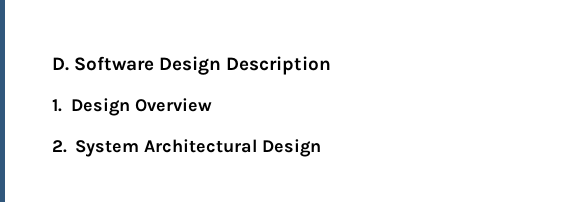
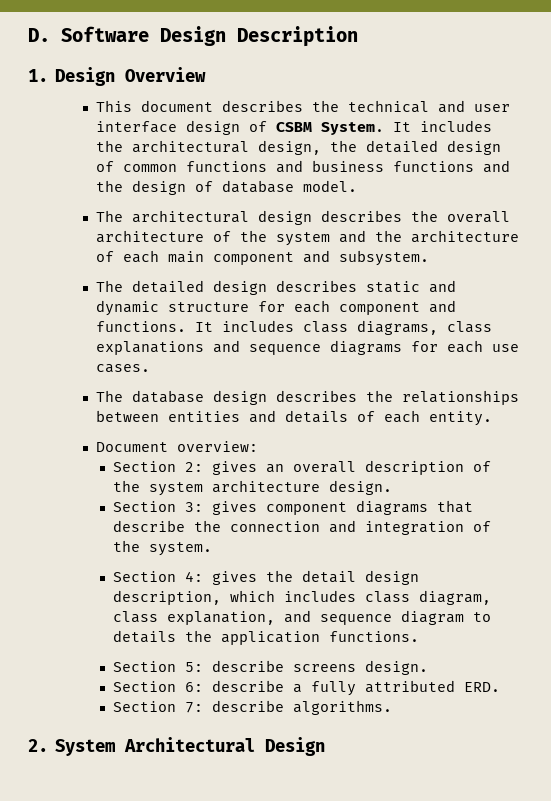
+ This document describes the technical and user interface design of CSBM System. It includes the architectural design, the detailed design of common functions and business functions and the design of database model.
+ The architectural design describes the overall architecture of the system and the architecture of each main component and subsystem.
+ The detailed design describes static and dynamic structure for each component and functions. It includes class diagrams, class explanations and sequence diagrams for each use cases.
+ The database design describes the relationships between entities and details of each entity.
+ Document overview:
+ Section 2: gives an overall description of the system architecture design.
+ Section 3: gives component diagrams that describe the connection and integration of the system.
+ Section 4: gives the detail design description, which includes class diagram, class explanation, and sequence diagram to details the application functions.
+ Section 5: describe screens design.
+ Section 6: describe a fully attributed ERD.
+ Section 7: describe algorithms.

